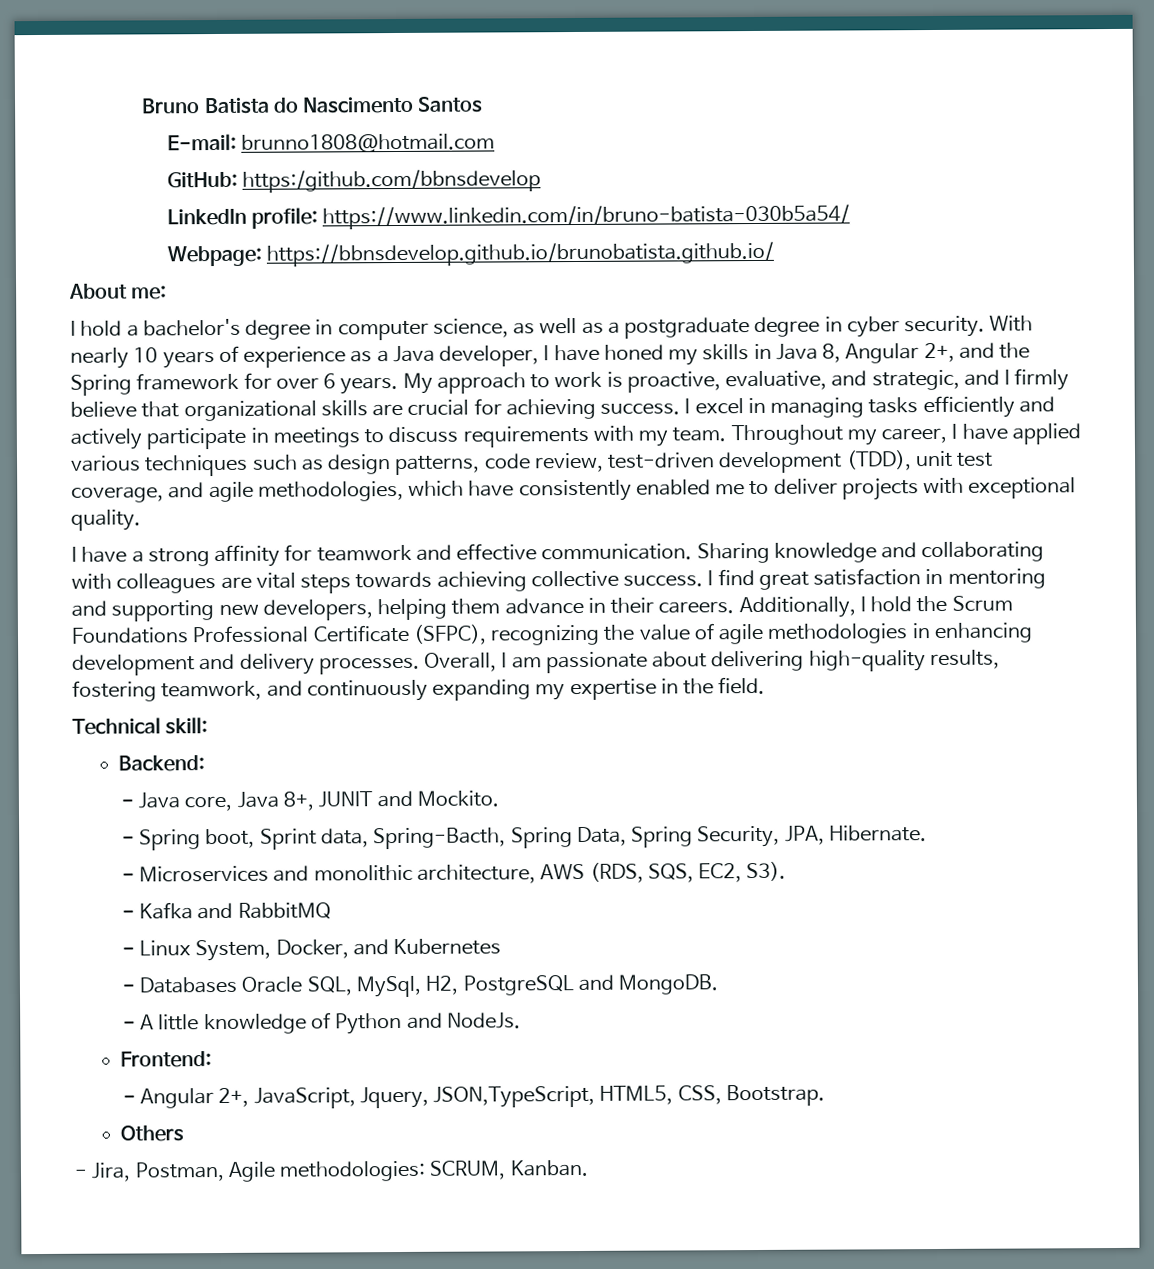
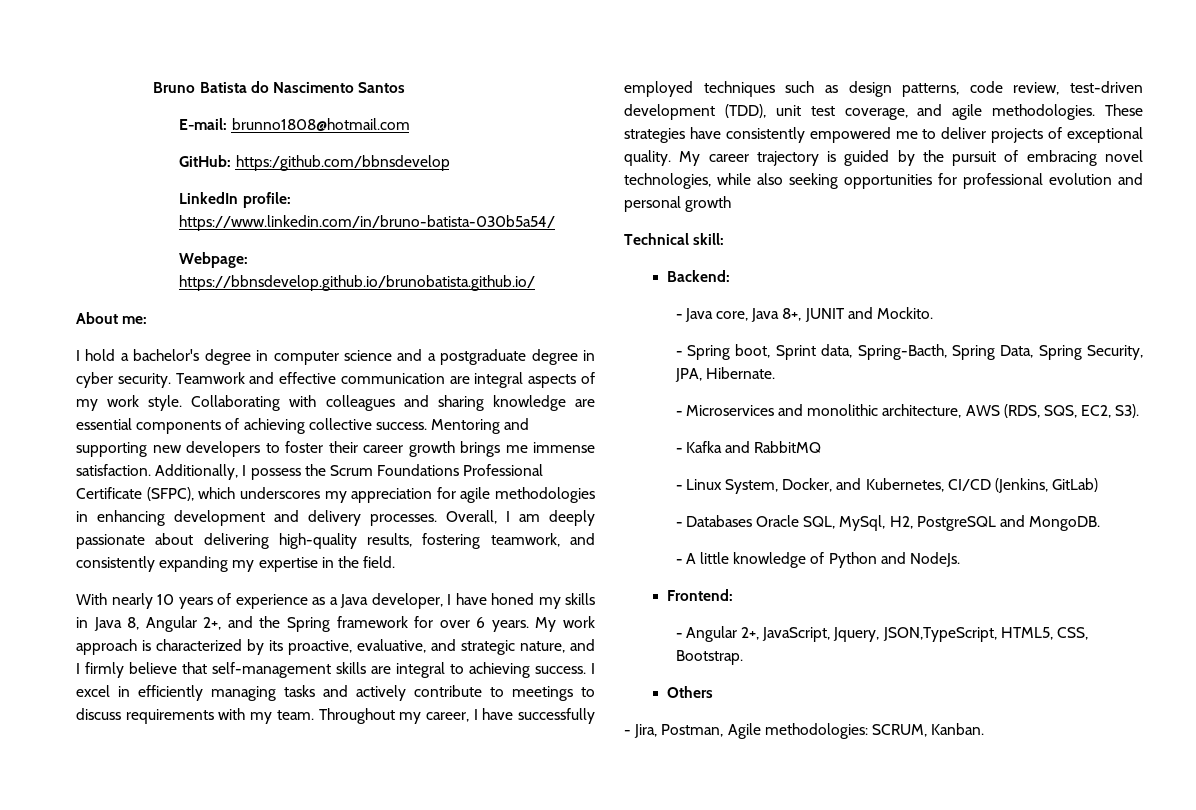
- I hold a bachelor's degree in computer science, as well as a postgraduate degree in cyber security. With nearly 10 years of experience as a Java developer, I have honed my skills in Java 8, Angular 2+, and the Spring framework for over 6 years.
+ I hold a bachelor's degree in computer science and a postgraduate degree in cyber security. Teamwork and effective communication are integral aspects of my work style. Collaborating with colleagues and sharing knowledge are essential components of achieving collective success. Mentoring and supporting new developers to foster their career growth brings me immense satisfaction. Additionally, I possess the Scrum Foundations Professional Certificate (SFPC), which underscores my appreciation for agile methodologies in enhancing development and delivery processes. Overall, I am deeply passionate about delivering high-quality results, fostering teamwork, and consistently expanding my expertise in the field.
+ With nearly 10 years of experience as a Java developer, I have honed my skills in Java 8, Angular 2+, and the Spring framework for over 6 years.
- My approach to work is proactive, evaluative, and strategic, and I firmly believe that organizational skills are crucial for achieving success.
+ My work approach is characterized by its proactive, evaluative, and strategic nature, and I firmly believe that self-management skills are integral to achieving success.
- I excel in managing tasks efficiently and actively participate in meetings to discuss requirements with my team.
+ I excel in efficiently managing tasks and actively contribute to meetings to discuss requirements with my team.
- Throughout my career, I have applied various techniques such as design patterns, code review, test-driven development (TDD), unit test coverage, and agile methodologies, which have consistently enabled me to deliver projects with exceptional quality.
- I have a strong affinity for teamwork and effective communication. Sharing knowledge and collaborating with colleagues are vital steps towards achieving collective success. I find great satisfaction in mentoring and supporting new developers, helping them advance in their careers. Additionally, I hold the Scrum Foundations Professional Certificate (SFPC), recognizing the value of agile methodologies in enhancing development and delivery processes. Overall, I am passionate about delivering high-quality results, fostering teamwork, and continuously expanding my expertise in the field.
+ Throughout my career, I have successfully employed techniques such as design patterns, code review, test-driven development (TDD), unit test coverage, and agile methodologies. These strategies have consistently empowered me to deliver projects of exceptional quality. My career trajectory is guided by the pursuit of embracing novel technologies, while also seeking opportunities for professional evolution and personal growth
- - Linux System, Docker, and Kubernetes
+ - Linux System, Docker, and Kubernetes, CI/CD (Jenkins, GitLab)

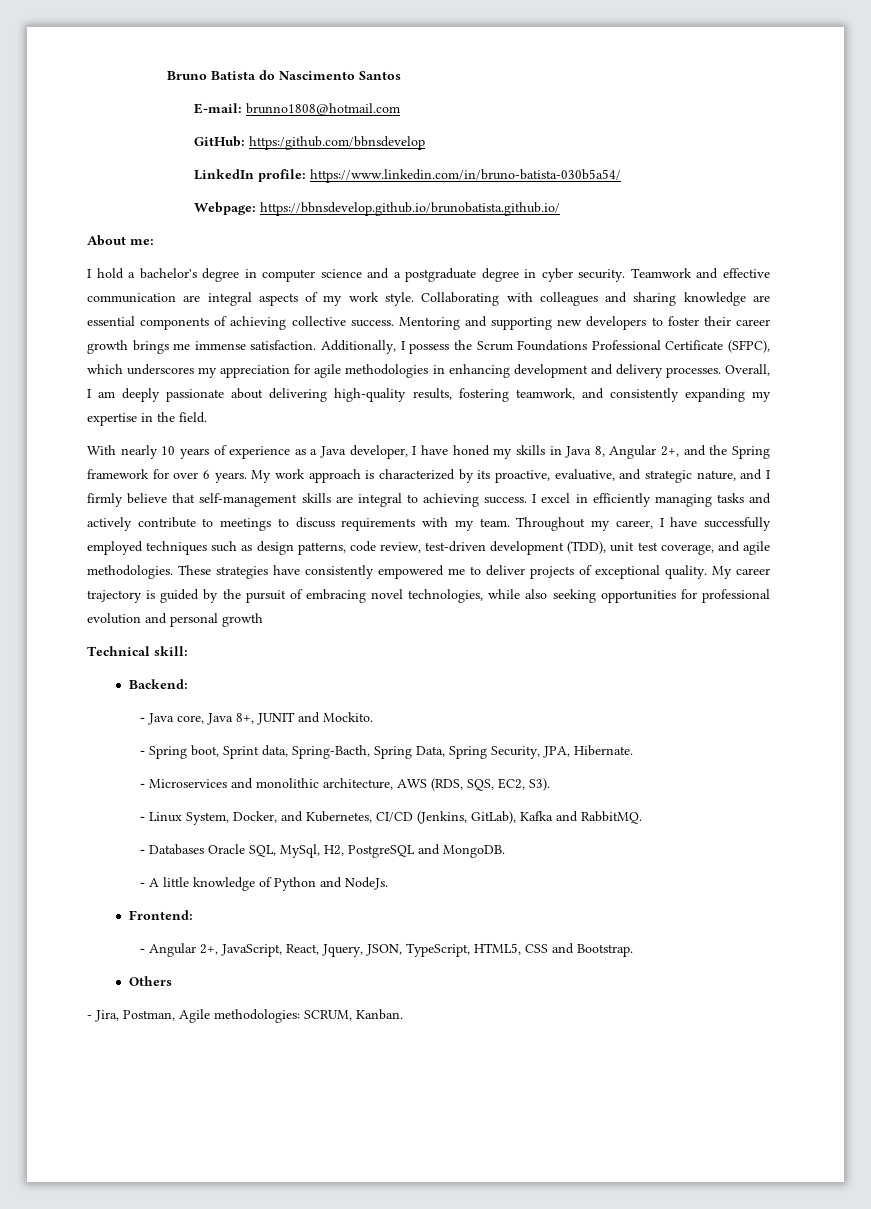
- - Kafka and RabbitMQ
- - Linux System, Docker, and Kubernetes, CI/CD (Jenkins, GitLab)
+ - Linux System, Docker, and Kubernetes, CI/CD (Jenkins, GitLab), Kafka and RabbitMQ.
- - Angular 2+, JavaScript, Jquery, JSON,TypeScript, HTML5, CSS, Bootstrap.
+ - Angular 2+, JavaScript, React, Jquery, JSON, TypeScript, HTML5, CSS and Bootstrap.

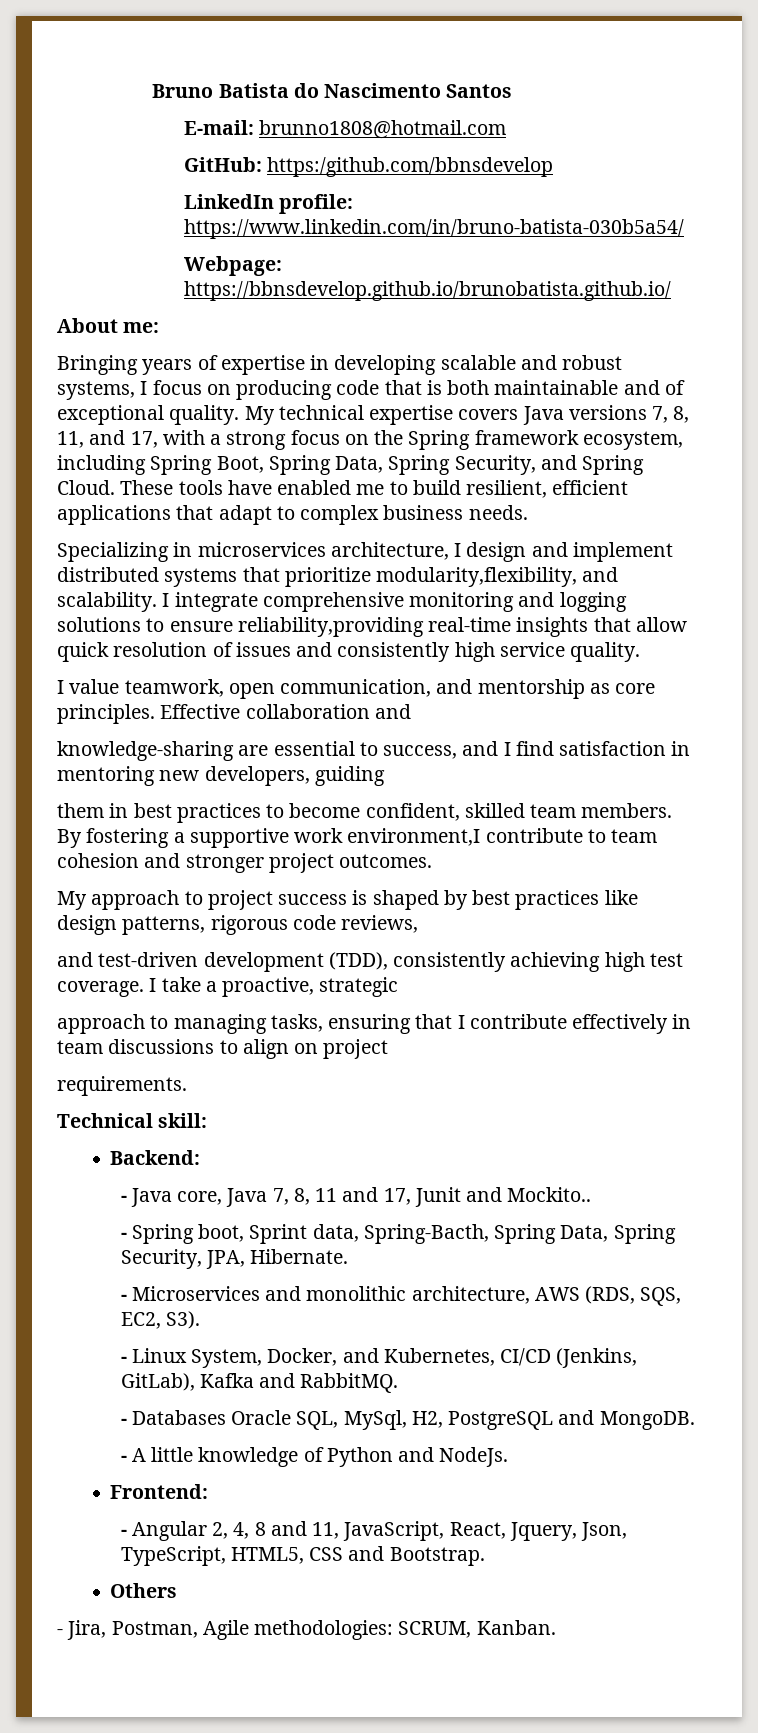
- I hold a bachelor's degree in computer science and a postgraduate degree in cyber security. Teamwork and effective communication are integral aspects of my work style. Collaborating with colleagues and sharing knowledge are essential components of achieving collective success. Mentoring and supporting new developers to foster their career growth brings me immense satisfaction. Additionally, I possess the Scrum Foundations Professional Certificate (SFPC), which underscores my appreciation for agile methodologies in enhancing development and delivery processes. Overall, I am deeply passionate about delivering high-quality results, fostering teamwork, and consistently expanding my expertise in the field.
- With nearly 10 years of experience as a Java developer, I have honed my skills in Java 8, Angular 2+, and the Spring framework for over 6 years. My work approach is characterized by its proactive, evaluative, and strategic nature, and I firmly believe that self-management skills are integral to achieving success. I excel in efficiently managing tasks and actively contribute to meetings to discuss requirements with my team. Throughout my career, I have successfully employed techniques such as design patterns, code review, test-driven development (TDD), unit test coverage, and agile methodologies. These strategies have consistently empowered me to deliver projects of exceptional quality. My career trajectory is guided by the pursuit of embracing novel technologies, while also seeking opportunities for professional evolution and personal growth
+ Bringing years of expertise in developing scalable and robust systems, I focus on producing code that is both maintainable and of exceptional quality. My technical expertise covers Java versions 7, 8, 11, and 17, with a strong focus on the Spring framework ecosystem, including Spring Boot, Spring Data, Spring Security, and Spring Cloud. These tools have enabled me to build resilient, efficient applications that adapt to complex business needs.
+ Specializing in microservices architecture, I design and implement distributed systems that prioritize modularity,flexibility, and scalability. I integrate comprehensive monitoring and logging solutions to ensure reliability,providing real-time insights that allow quick resolution of issues and consistently high service quality.
+ I value teamwork, open communication, and mentorship as core principles. Effective collaboration and
+ knowledge-sharing are essential to success, and I find satisfaction in mentoring new developers, guiding
+ them in best practices to become confident, skilled team members. By fostering a supportive work environment,I contribute to team cohesion and stronger project outcomes.
+ My approach to project success is shaped by best practices like design patterns, rigorous code reviews,
+ and test-driven development (TDD), consistently achieving high test coverage. I take a proactive, strategic
+ approach to managing tasks, ensuring that I contribute effectively in team discussions to align on project
+ requirements.
- - Java core, Java 8+, JUNIT and Mockito.
+ - Java core, Java 7, 8, 11 and 17, Junit and Mockito..
- - Angular 2+, JavaScript, React, Jquery, JSON, TypeScript, HTML5, CSS and Bootstrap.
+ - Angular 2, 4, 8 and 11, JavaScript, React, Jquery, Json, TypeScript, HTML5, CSS and Bootstrap.

